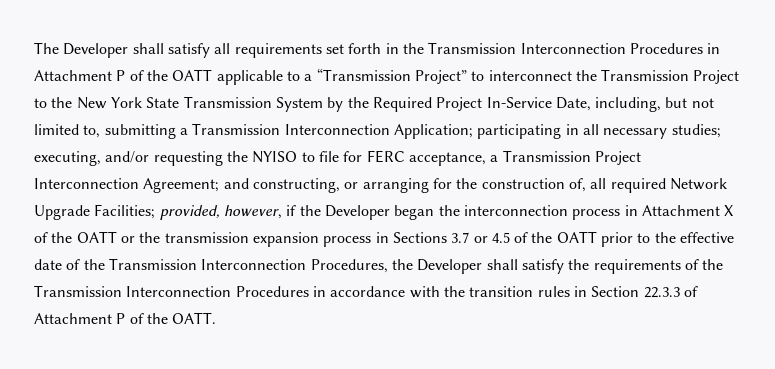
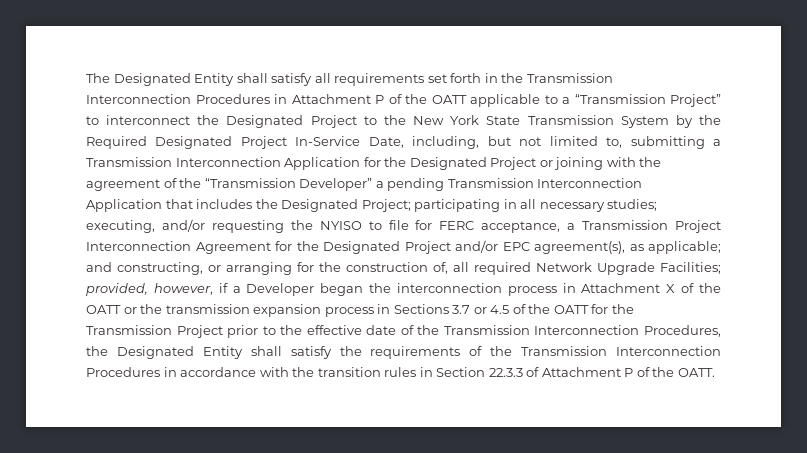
- The Developer shall satisfy all requirements set forth in the Transmission Interconnection Procedures in Attachment P of the OATT applicable to a “Transmission Project” to interconnect the Transmission Project to the New York State Transmission System by the Required Project In-Service Date, including, but not limited to, submitting a Transmission Interconnection Application;
+ The Designated Entity shall satisfy all requirements set forth in the Transmission Interconnection Procedures in Attachment P of the OATT applicable to a “Transmission Project” to interconnect the Designated Project to the New York State Transmission System by the Required Designated Project In-Service Date, including, but not limited to, submitting a Transmission Interconnection Application for the Designated Project or joining with the agreement of the “Transmission Developer” a pending Transmission Interconnection Application that includes the Designated Project;
- executing, and/or requesting the NYISO to file for FERC acceptance, a Transmission Project Interconnection Agreement;
+ executing, and/or requesting the NYISO to file for FERC acceptance, a Transmission Project Interconnection Agreement for the Designated Project and/or EPC agreement(s), as applicable;
- provided, however, if the Developer began the interconnection process in Attachment X of the OATT or the transmission expansion process in Sections 3.7 or 4.5 of the OATT prior to the effective date of the Transmission Interconnection Procedures, the Developer shall satisfy the requirements of the Transmission Interconnection Procedures in accordance with the transition rules in Section 22.3.3 of Attachment P of the OATT.
+ provided, however, if a Developer began the interconnection process in Attachment X of the OATT or the transmission expansion process in Sections 3.7 or 4.5 of the OATT for the Transmission Project prior to the effective date of the Transmission Interconnection Procedures, the Designated Entity shall satisfy the requirements of the Transmission Interconnection Procedures in accordance with the transition rules in Section 22.3.3 of Attachment P of the OATT.

